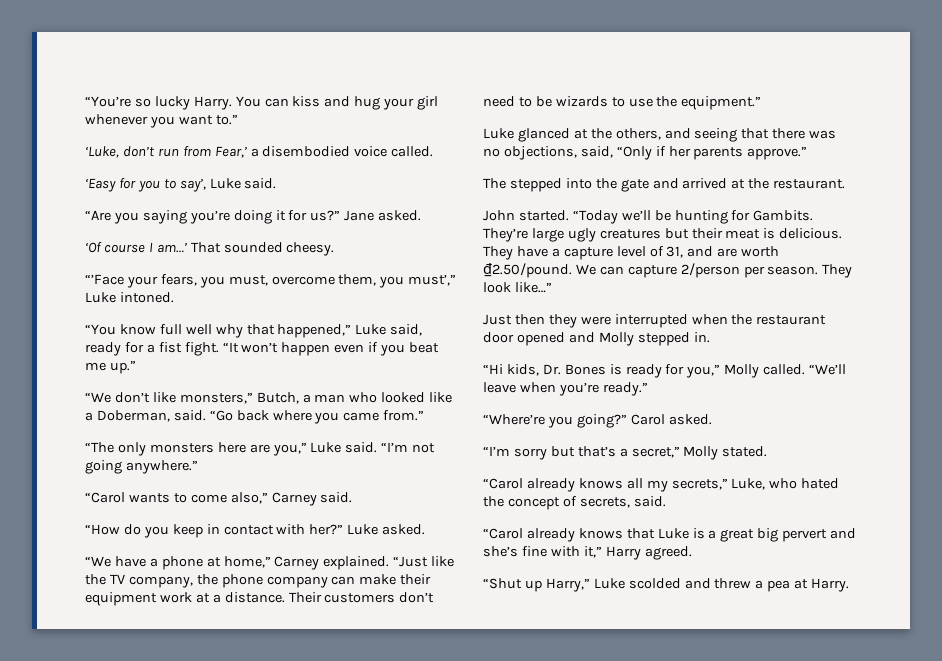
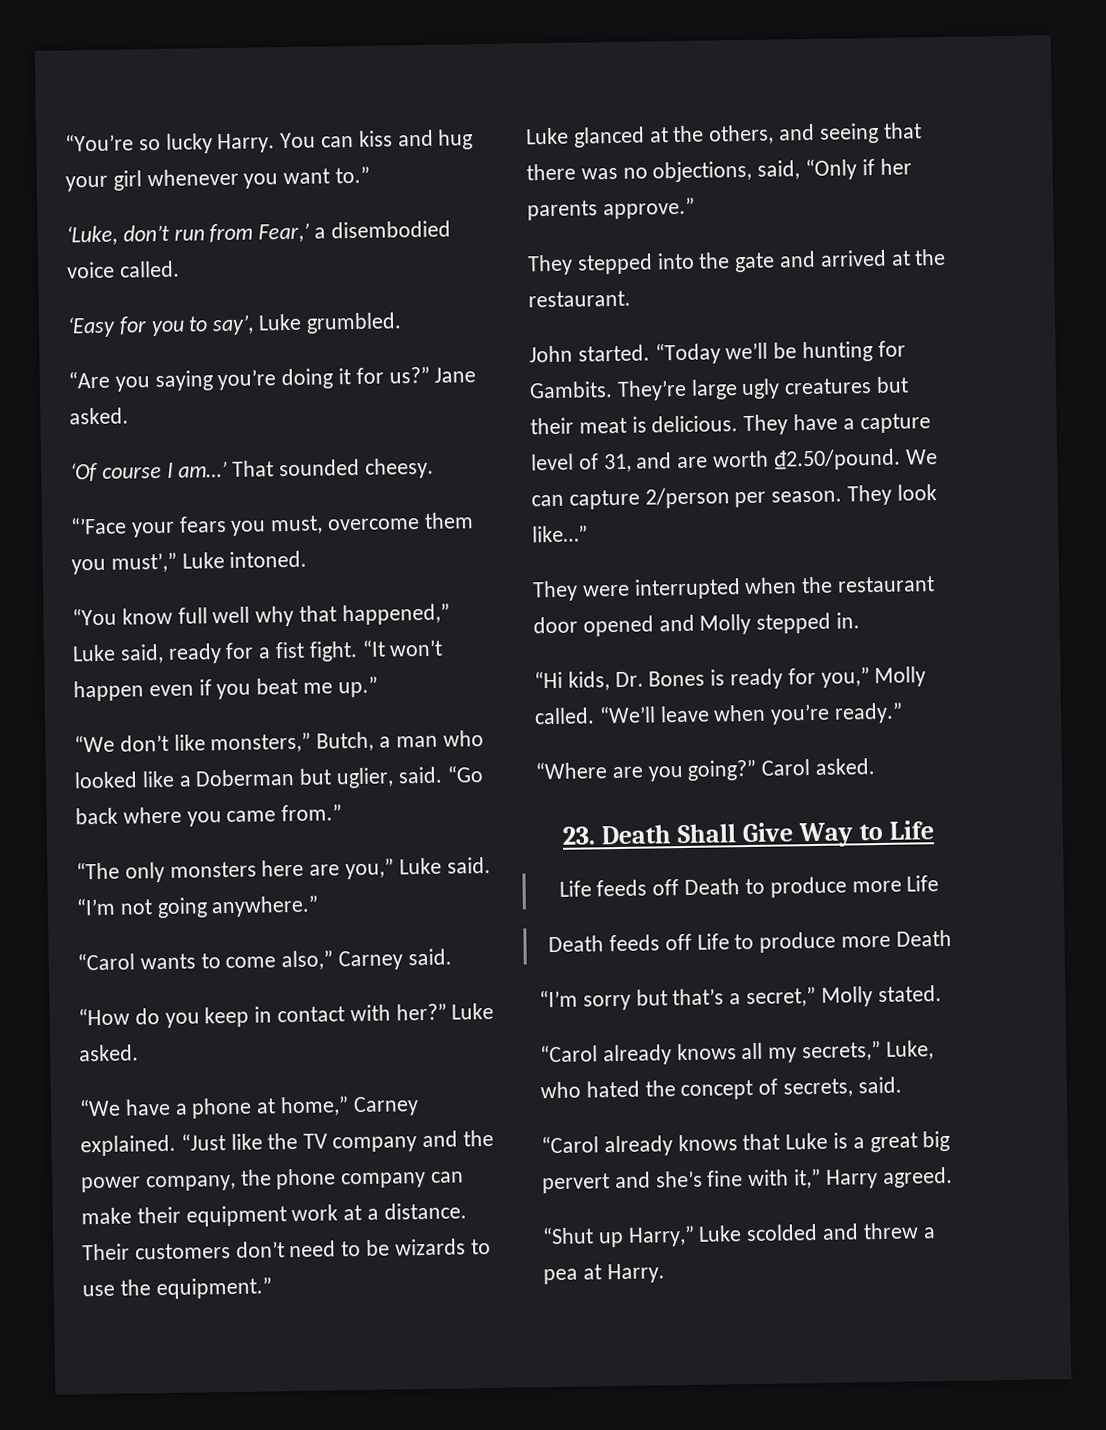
- ‘Easy for you to say’, Luke said.
+ ‘Easy for you to say’, Luke grumbled.
- “’Face your fears, you must, overcome them, you must’,” Luke intoned.
+ “’Face your fears you must, overcome them you must’,” Luke intoned.
- “We don’t like monsters,” Butch, a man who looked like a Doberman, said.
+ “We don’t like monsters,” Butch, a man who looked like a Doberman but uglier, said.
- “Just like the TV company, the phone company can make their equipment work at a distance.
+ “Just like the TV company and the power company, the phone company can make their equipment work at a distance.
- The stepped into the gate and arrived at the restaurant.
+ They stepped into the gate and arrived at the restaurant.
- Just then they were interrupted when the restaurant door opened and Molly stepped in.
+ They were interrupted when the restaurant door opened and Molly stepped in.
- “Where’re you going?”
+ “Where are you going?”
+ 23. Death Shall Give Way to Life
+ Life feeds off Death to produce more Life
+ Death feeds off Life to produce more Death

